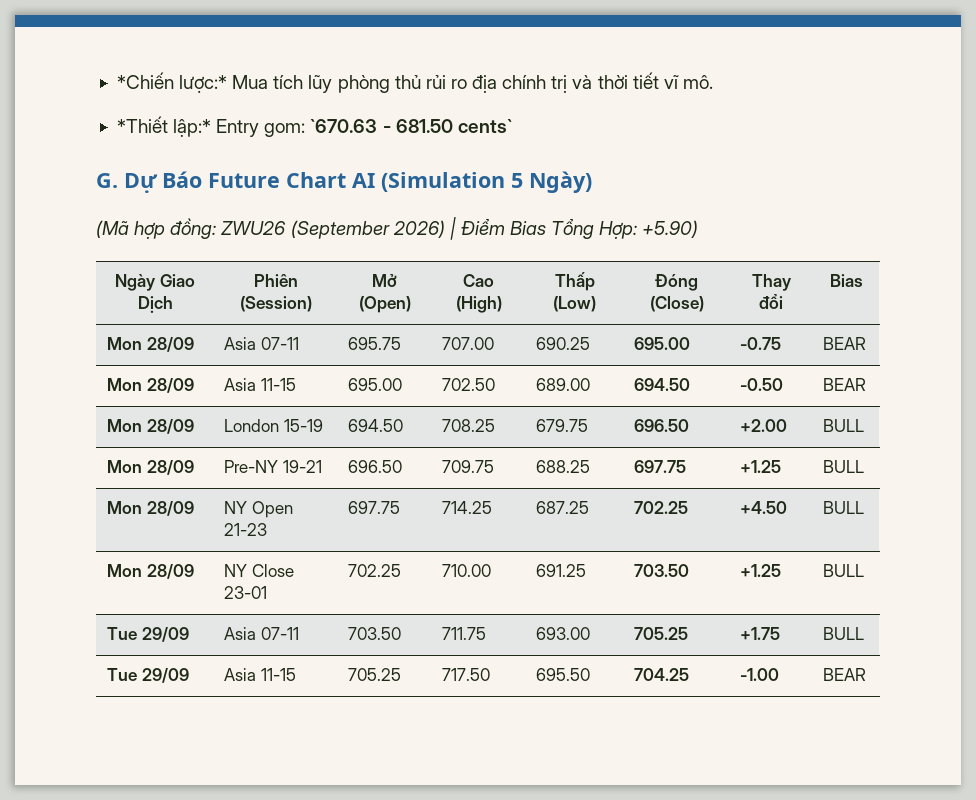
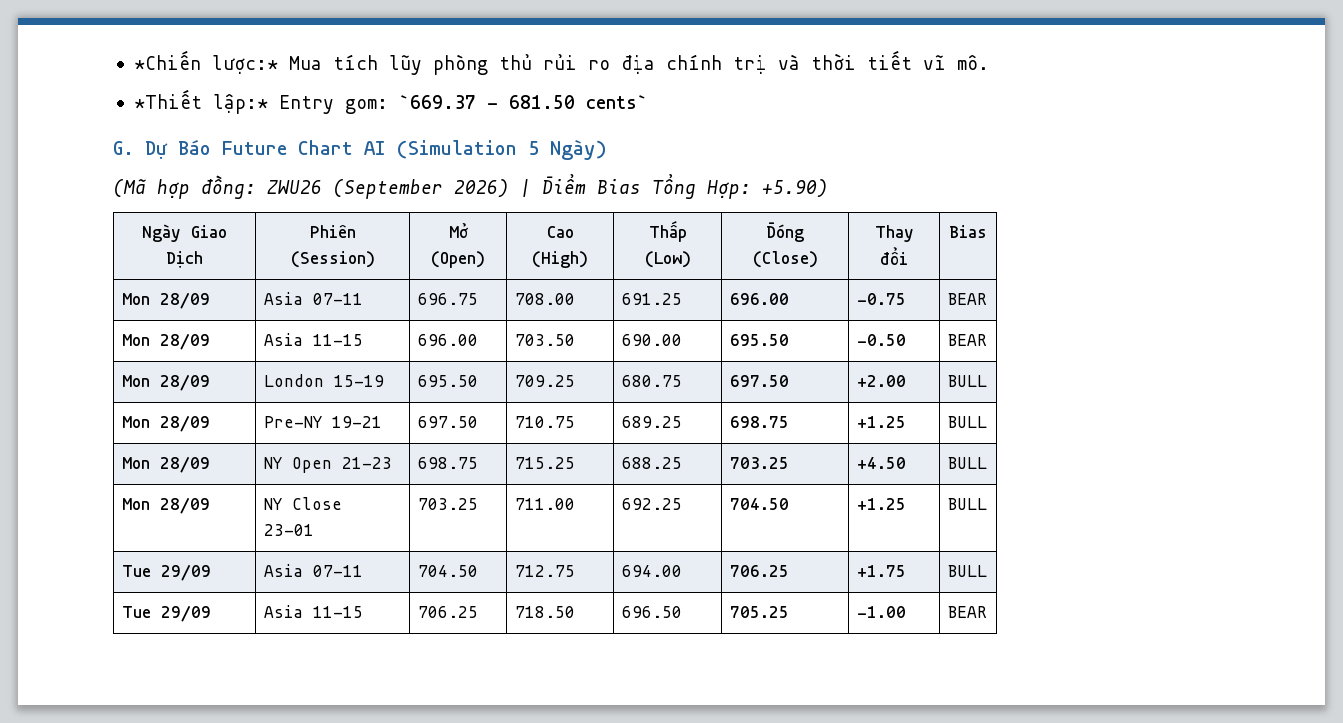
- *Thiết lập:* Entry gom: `670.63 - 681.50 cents`
+ *Thiết lập:* Entry gom: `669.37 - 681.50 cents`
- Mon 28/09 | Asia 07-11 | 695.75 | 707.00 | 690.25 | 695.00 | -0.75 | BEAR
+ Mon 28/09 | Asia 07-11 | 696.75 | 708.00 | 691.25 | 696.00 | -0.75 | BEAR
- Mon 28/09 | Asia 11-15 | 695.00 | 702.50 | 689.00 | 694.50 | -0.50 | BEAR
+ Mon 28/09 | Asia 11-15 | 696.00 | 703.50 | 690.00 | 695.50 | -0.50 | BEAR
- Mon 28/09 | London 15-19 | 694.50 | 708.25 | 679.75 | 696.50 | +2.00 | BULL
+ Mon 28/09 | London 15-19 | 695.50 | 709.25 | 680.75 | 697.50 | +2.00 | BULL
- Mon 28/09 | Pre-NY 19-21 | 696.50 | 709.75 | 688.25 | 697.75 | +1.25 | BULL
+ Mon 28/09 | Pre-NY 19-21 | 697.50 | 710.75 | 689.25 | 698.75 | +1.25 | BULL
- Mon 28/09 | NY Open 21-23 | 697.75 | 714.25 | 687.25 | 702.25 | +4.50 | BULL
+ Mon 28/09 | NY Open 21-23 | 698.75 | 715.25 | 688.25 | 703.25 | +4.50 | BULL
- Mon 28/09 | NY Close 23-01 | 702.25 | 710.00 | 691.25 | 703.50 | +1.25 | BULL
+ Mon 28/09 | NY Close 23-01 | 703.25 | 711.00 | 692.25 | 704.50 | +1.25 | BULL
- Tue 29/09 | Asia 07-11 | 703.50 | 711.75 | 693.00 | 705.25 | +1.75 | BULL
+ Tue 29/09 | Asia 07-11 | 704.50 | 712.75 | 694.00 | 706.25 | +1.75 | BULL
- Tue 29/09 | Asia 11-15 | 705.25 | 717.50 | 695.50 | 704.25 | -1.00 | BEAR
+ Tue 29/09 | Asia 11-15 | 706.25 | 718.50 | 696.50 | 705.25 | -1.00 | BEAR

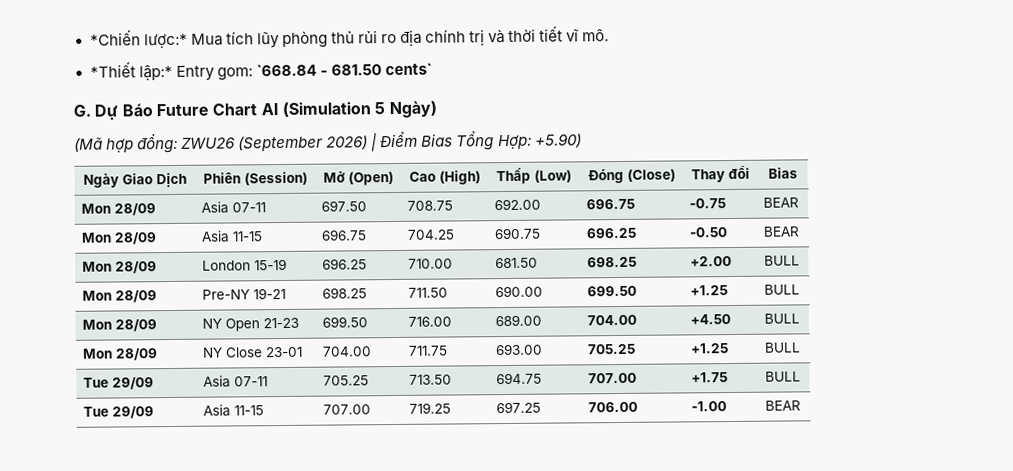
- *Thiết lập:* Entry gom: `669.37 - 681.50 cents`
+ *Thiết lập:* Entry gom: `668.84 - 681.50 cents`
- Mon 28/09 | Asia 07-11 | 696.75 | 708.00 | 691.25 | 696.00 | -0.75 | BEAR
+ Mon 28/09 | Asia 07-11 | 697.50 | 708.75 | 692.00 | 696.75 | -0.75 | BEAR
- Mon 28/09 | Asia 11-15 | 696.00 | 703.50 | 690.00 | 695.50 | -0.50 | BEAR
+ Mon 28/09 | Asia 11-15 | 696.75 | 704.25 | 690.75 | 696.25 | -0.50 | BEAR
- Mon 28/09 | London 15-19 | 695.50 | 709.25 | 680.75 | 697.50 | +2.00 | BULL
+ Mon 28/09 | London 15-19 | 696.25 | 710.00 | 681.50 | 698.25 | +2.00 | BULL
- Mon 28/09 | Pre-NY 19-21 | 697.50 | 710.75 | 689.25 | 698.75 | +1.25 | BULL
+ Mon 28/09 | Pre-NY 19-21 | 698.25 | 711.50 | 690.00 | 699.50 | +1.25 | BULL
- Mon 28/09 | NY Open 21-23 | 698.75 | 715.25 | 688.25 | 703.25 | +4.50 | BULL
+ Mon 28/09 | NY Open 21-23 | 699.50 | 716.00 | 689.00 | 704.00 | +4.50 | BULL
- Mon 28/09 | NY Close 23-01 | 703.25 | 711.00 | 692.25 | 704.50 | +1.25 | BULL
+ Mon 28/09 | NY Close 23-01 | 704.00 | 711.75 | 693.00 | 705.25 | +1.25 | BULL
- Tue 29/09 | Asia 07-11 | 704.50 | 712.75 | 694.00 | 706.25 | +1.75 | BULL
+ Tue 29/09 | Asia 07-11 | 705.25 | 713.50 | 694.75 | 707.00 | +1.75 | BULL
- Tue 29/09 | Asia 11-15 | 706.25 | 718.50 | 696.50 | 705.25 | -1.00 | BEAR
+ Tue 29/09 | Asia 11-15 | 707.00 | 719.25 | 697.25 | 706.00 | -1.00 | BEAR

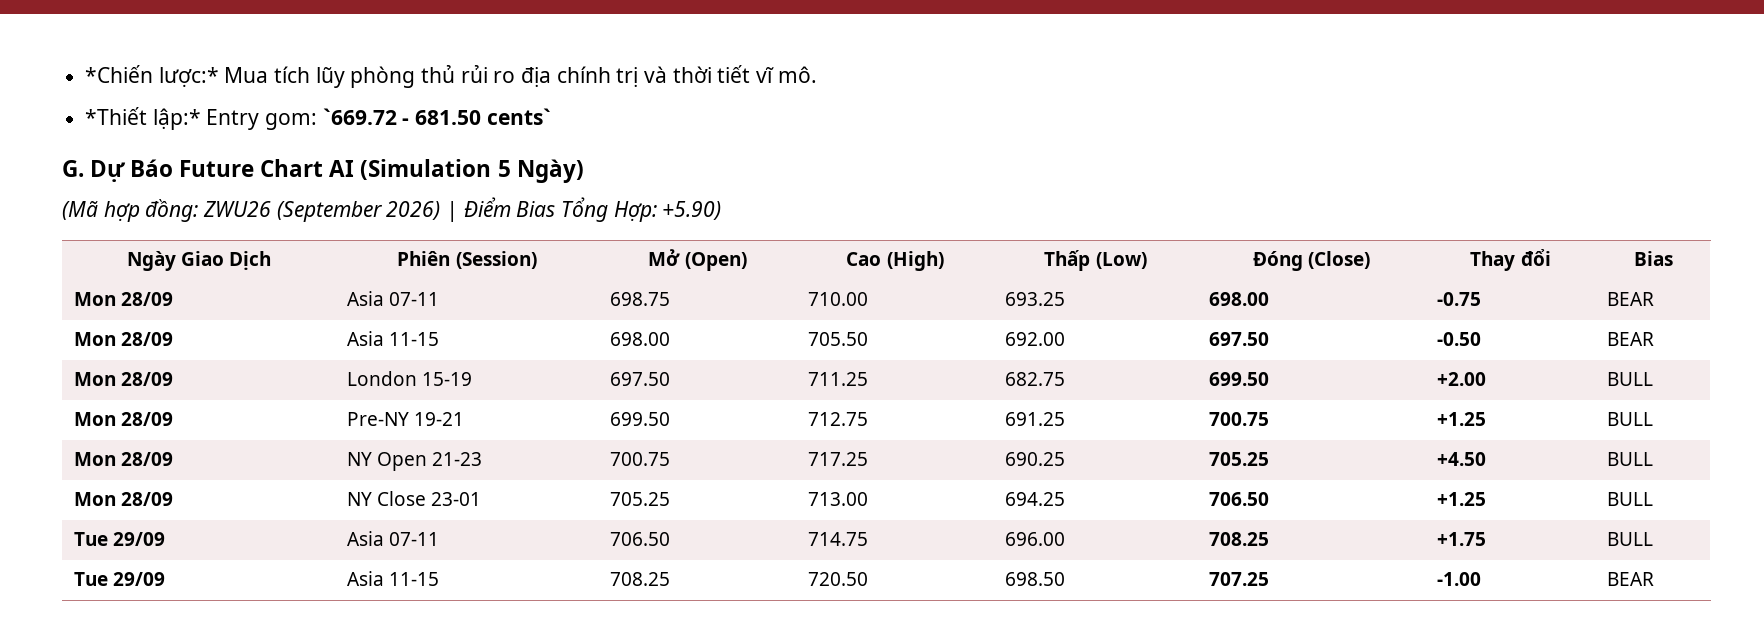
- *Thiết lập:* Entry gom: `668.84 - 681.50 cents`
+ *Thiết lập:* Entry gom: `669.72 - 681.50 cents`
- Mon 28/09 | Asia 07-11 | 697.50 | 708.75 | 692.00 | 696.75 | -0.75 | BEAR
+ Mon 28/09 | Asia 07-11 | 698.75 | 710.00 | 693.25 | 698.00 | -0.75 | BEAR
- Mon 28/09 | Asia 11-15 | 696.75 | 704.25 | 690.75 | 696.25 | -0.50 | BEAR
+ Mon 28/09 | Asia 11-15 | 698.00 | 705.50 | 692.00 | 697.50 | -0.50 | BEAR
- Mon 28/09 | London 15-19 | 696.25 | 710.00 | 681.50 | 698.25 | +2.00 | BULL
+ Mon 28/09 | London 15-19 | 697.50 | 711.25 | 682.75 | 699.50 | +2.00 | BULL
- Mon 28/09 | Pre-NY 19-21 | 698.25 | 711.50 | 690.00 | 699.50 | +1.25 | BULL
+ Mon 28/09 | Pre-NY 19-21 | 699.50 | 712.75 | 691.25 | 700.75 | +1.25 | BULL
- Mon 28/09 | NY Open 21-23 | 699.50 | 716.00 | 689.00 | 704.00 | +4.50 | BULL
+ Mon 28/09 | NY Open 21-23 | 700.75 | 717.25 | 690.25 | 705.25 | +4.50 | BULL
- Mon 28/09 | NY Close 23-01 | 704.00 | 711.75 | 693.00 | 705.25 | +1.25 | BULL
+ Mon 28/09 | NY Close 23-01 | 705.25 | 713.00 | 694.25 | 706.50 | +1.25 | BULL
- Tue 29/09 | Asia 07-11 | 705.25 | 713.50 | 694.75 | 707.00 | +1.75 | BULL
+ Tue 29/09 | Asia 07-11 | 706.50 | 714.75 | 696.00 | 708.25 | +1.75 | BULL
- Tue 29/09 | Asia 11-15 | 707.00 | 719.25 | 697.25 | 706.00 | -1.00 | BEAR
+ Tue 29/09 | Asia 11-15 | 708.25 | 720.50 | 698.50 | 707.25 | -1.00 | BEAR

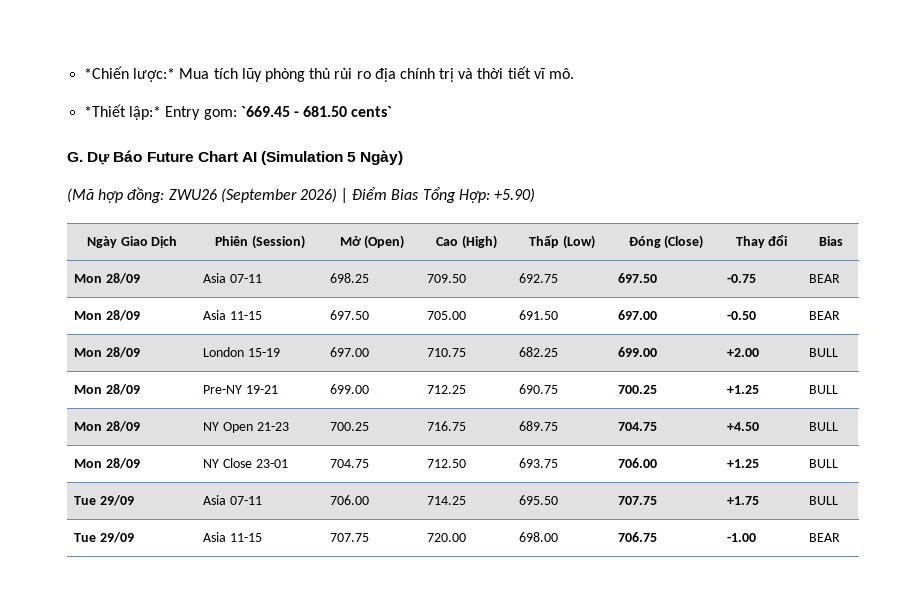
- *Thiết lập:* Entry gom: `669.72 - 681.50 cents`
+ *Thiết lập:* Entry gom: `669.45 - 681.50 cents`
- Mon 28/09 | Asia 07-11 | 698.75 | 710.00 | 693.25 | 698.00 | -0.75 | BEAR
+ Mon 28/09 | Asia 07-11 | 698.25 | 709.50 | 692.75 | 697.50 | -0.75 | BEAR
- Mon 28/09 | Asia 11-15 | 698.00 | 705.50 | 692.00 | 697.50 | -0.50 | BEAR
+ Mon 28/09 | Asia 11-15 | 697.50 | 705.00 | 691.50 | 697.00 | -0.50 | BEAR
- Mon 28/09 | London 15-19 | 697.50 | 711.25 | 682.75 | 699.50 | +2.00 | BULL
+ Mon 28/09 | London 15-19 | 697.00 | 710.75 | 682.25 | 699.00 | +2.00 | BULL
- Mon 28/09 | Pre-NY 19-21 | 699.50 | 712.75 | 691.25 | 700.75 | +1.25 | BULL
+ Mon 28/09 | Pre-NY 19-21 | 699.00 | 712.25 | 690.75 | 700.25 | +1.25 | BULL
- Mon 28/09 | NY Open 21-23 | 700.75 | 717.25 | 690.25 | 705.25 | +4.50 | BULL
+ Mon 28/09 | NY Open 21-23 | 700.25 | 716.75 | 689.75 | 704.75 | +4.50 | BULL
- Mon 28/09 | NY Close 23-01 | 705.25 | 713.00 | 694.25 | 706.50 | +1.25 | BULL
+ Mon 28/09 | NY Close 23-01 | 704.75 | 712.50 | 693.75 | 706.00 | +1.25 | BULL
- Tue 29/09 | Asia 07-11 | 706.50 | 714.75 | 696.00 | 708.25 | +1.75 | BULL
+ Tue 29/09 | Asia 07-11 | 706.00 | 714.25 | 695.50 | 707.75 | +1.75 | BULL
- Tue 29/09 | Asia 11-15 | 708.25 | 720.50 | 698.50 | 707.25 | -1.00 | BEAR
+ Tue 29/09 | Asia 11-15 | 707.75 | 720.00 | 698.00 | 706.75 | -1.00 | BEAR

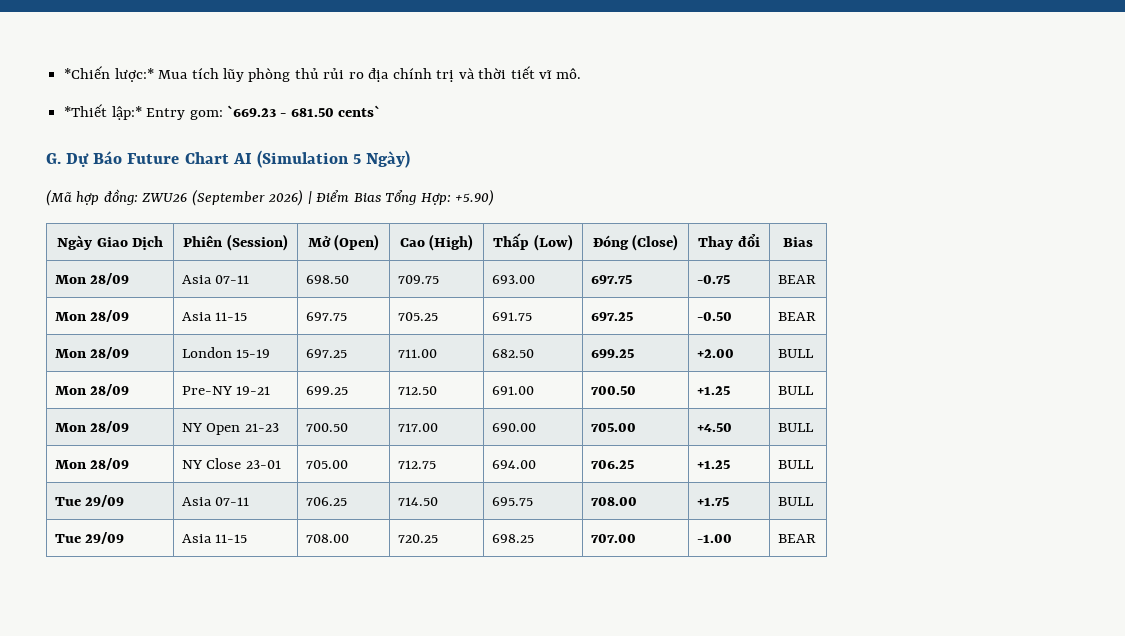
- *Thiết lập:* Entry gom: `669.45 - 681.50 cents`
+ *Thiết lập:* Entry gom: `669.23 - 681.50 cents`
- Mon 28/09 | Asia 07-11 | 698.25 | 709.50 | 692.75 | 697.50 | -0.75 | BEAR
+ Mon 28/09 | Asia 07-11 | 698.50 | 709.75 | 693.00 | 697.75 | -0.75 | BEAR
- Mon 28/09 | Asia 11-15 | 697.50 | 705.00 | 691.50 | 697.00 | -0.50 | BEAR
+ Mon 28/09 | Asia 11-15 | 697.75 | 705.25 | 691.75 | 697.25 | -0.50 | BEAR
- Mon 28/09 | London 15-19 | 697.00 | 710.75 | 682.25 | 699.00 | +2.00 | BULL
+ Mon 28/09 | London 15-19 | 697.25 | 711.00 | 682.50 | 699.25 | +2.00 | BULL
- Mon 28/09 | Pre-NY 19-21 | 699.00 | 712.25 | 690.75 | 700.25 | +1.25 | BULL
+ Mon 28/09 | Pre-NY 19-21 | 699.25 | 712.50 | 691.00 | 700.50 | +1.25 | BULL
- Mon 28/09 | NY Open 21-23 | 700.25 | 716.75 | 689.75 | 704.75 | +4.50 | BULL
+ Mon 28/09 | NY Open 21-23 | 700.50 | 717.00 | 690.00 | 705.00 | +4.50 | BULL
- Mon 28/09 | NY Close 23-01 | 704.75 | 712.50 | 693.75 | 706.00 | +1.25 | BULL
+ Mon 28/09 | NY Close 23-01 | 705.00 | 712.75 | 694.00 | 706.25 | +1.25 | BULL
- Tue 29/09 | Asia 07-11 | 706.00 | 714.25 | 695.50 | 707.75 | +1.75 | BULL
+ Tue 29/09 | Asia 07-11 | 706.25 | 714.50 | 695.75 | 708.00 | +1.75 | BULL
- Tue 29/09 | Asia 11-15 | 707.75 | 720.00 | 698.00 | 706.75 | -1.00 | BEAR
+ Tue 29/09 | Asia 11-15 | 708.00 | 720.25 | 698.25 | 707.00 | -1.00 | BEAR

